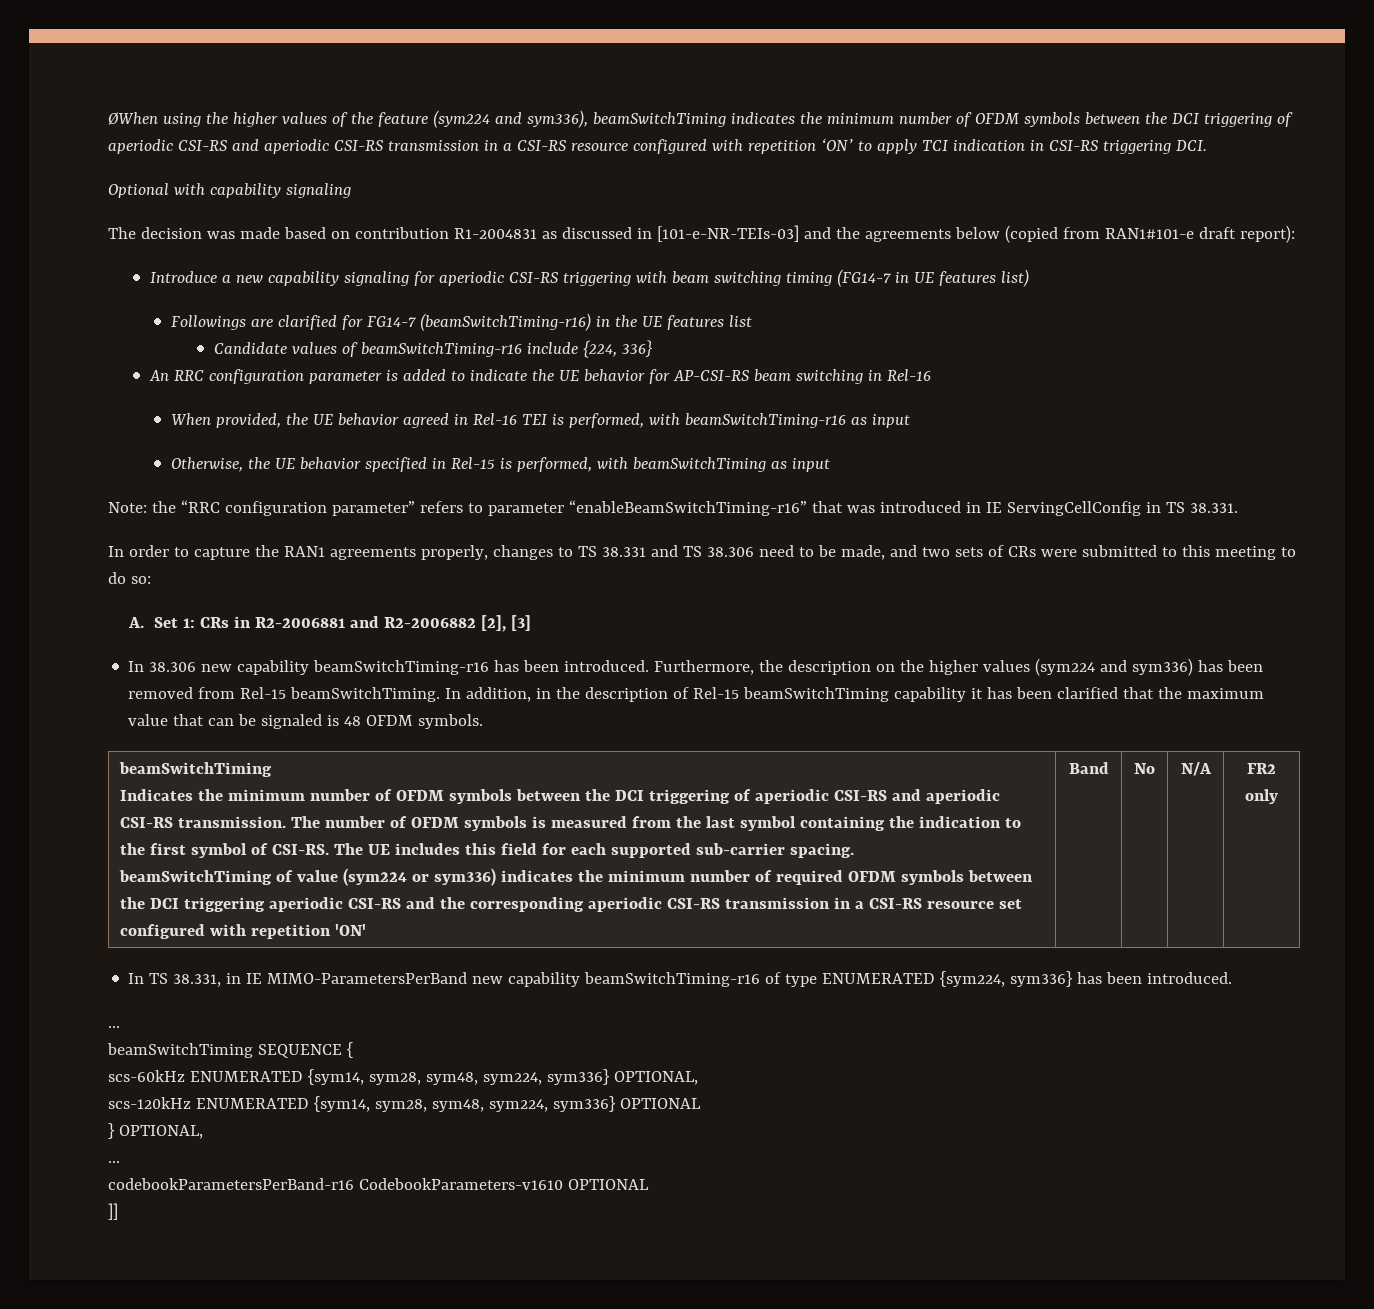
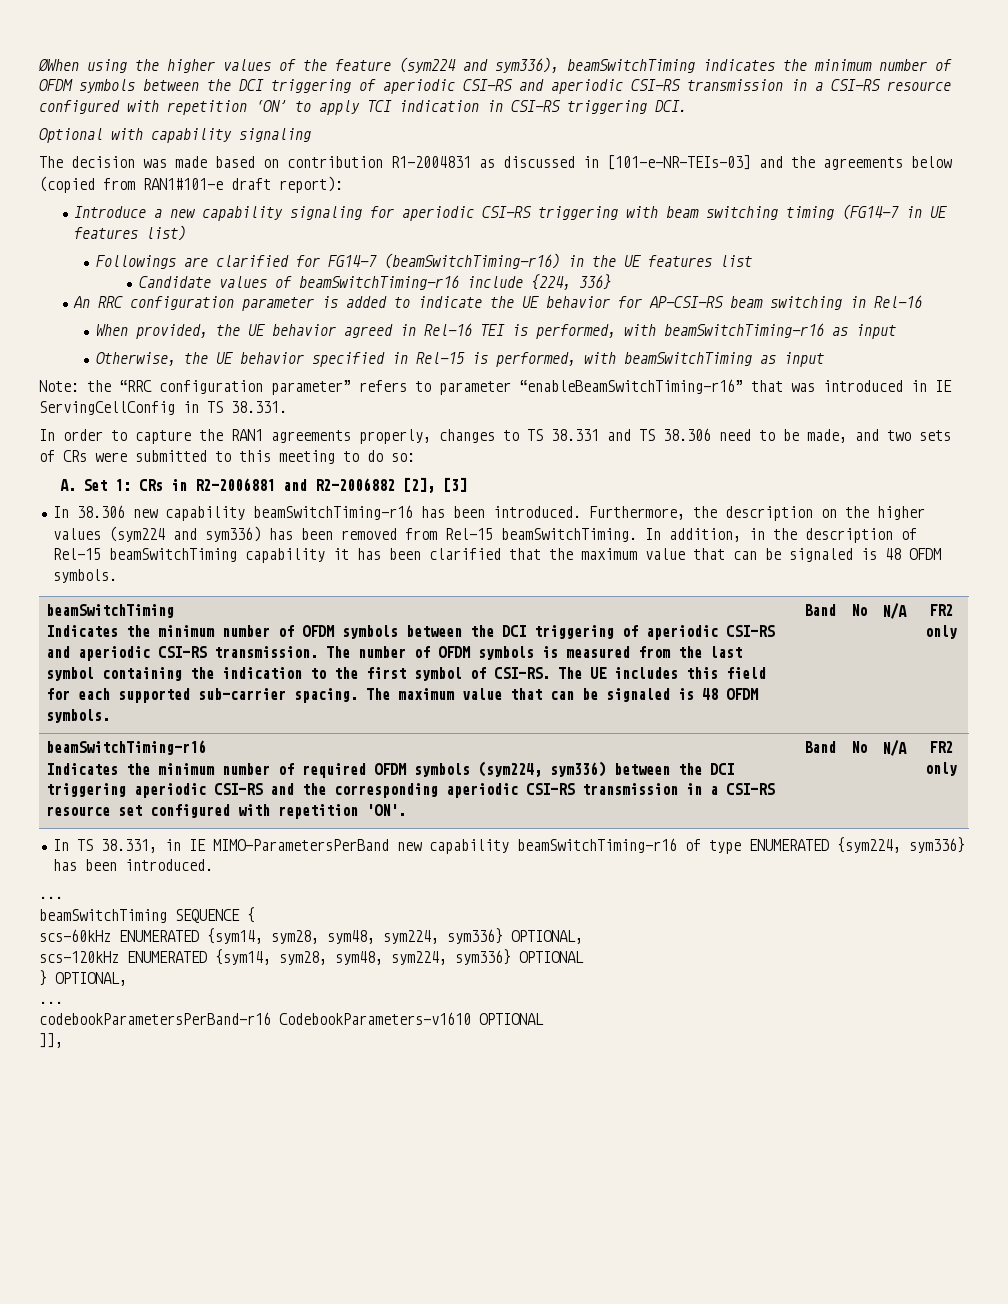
- The UE includes this field for each supported sub-carrier spacing.
- beamSwitchTiming of value (sym224 or sym336) indicates the minimum number of required OFDM symbols between the DCI triggering aperiodic CSI-RS and the corresponding aperiodic CSI-RS transmission in a CSI-RS resource set configured with repetition 'ON' | Band | No | N/A | FR2 only
+ The UE includes this field for each supported sub-carrier spacing. The maximum value that can be signaled is 48 OFDM symbols. | Band | No | N/A | FR2 only
+ beamSwitchTiming-r16
+ Indicates the minimum number of required OFDM symbols (sym224, sym336) between the DCI triggering aperiodic CSI-RS and the corresponding aperiodic CSI-RS transmission in a CSI-RS resource set configured with repetition 'ON'. | Band | No | N/A | FR2 only
- ]]
+ ]],

